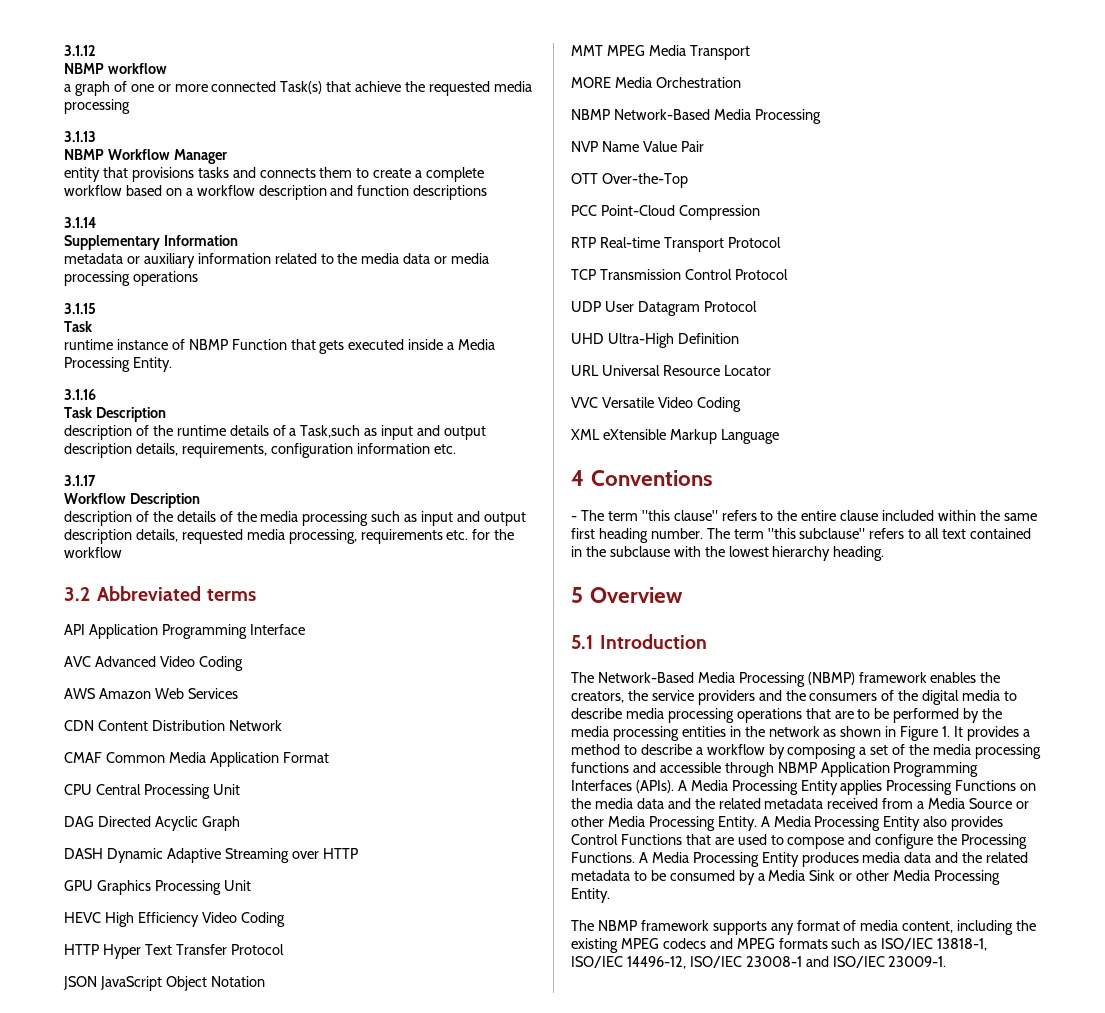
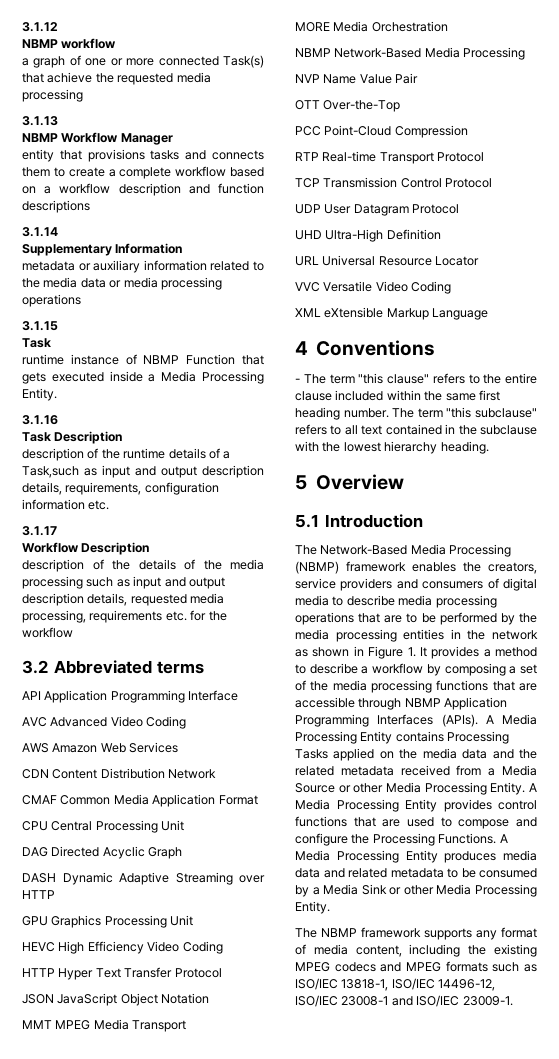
- The Network-Based Media Processing (NBMP) framework enables the creators, the service providers and the consumers of the digital media to describe media processing operations that are to be performed by the media processing entities in the network as shown in Figure 1. It provides a method to describe a workflow by composing a set of the media processing functions and accessible through NBMP Application Programming Interfaces (APIs).
+ The Network-Based Media Processing (NBMP) framework enables the creators, service providers and consumers of digital media to describe media processing operations that are to be performed by the media processing entities in the network as shown in Figure 1. It provides a method to describe a workflow by composing a set of the media processing functions that are accessible through NBMP Application Programming Interfaces (APIs).
- A Media Processing Entity applies Processing Functions on the media data and the related metadata received from a Media Source or other Media Processing Entity.
+ A Media Processing Entity contains Processing Tasks applied on the media data and the related metadata received from a Media Source or other Media Processing Entity.
- A Media Processing Entity also provides Control Functions that are used to compose and configure the Processing Functions.
+ A Media Processing Entity provides control functions that are used to compose and configure the Processing Functions.
- A Media Processing Entity produces media data and the related metadata to be consumed by a Media Sink or other Media Processing Entity.
+ A Media Processing Entity produces media data and related metadata to be consumed by a Media Sink or other Media Processing Entity.

